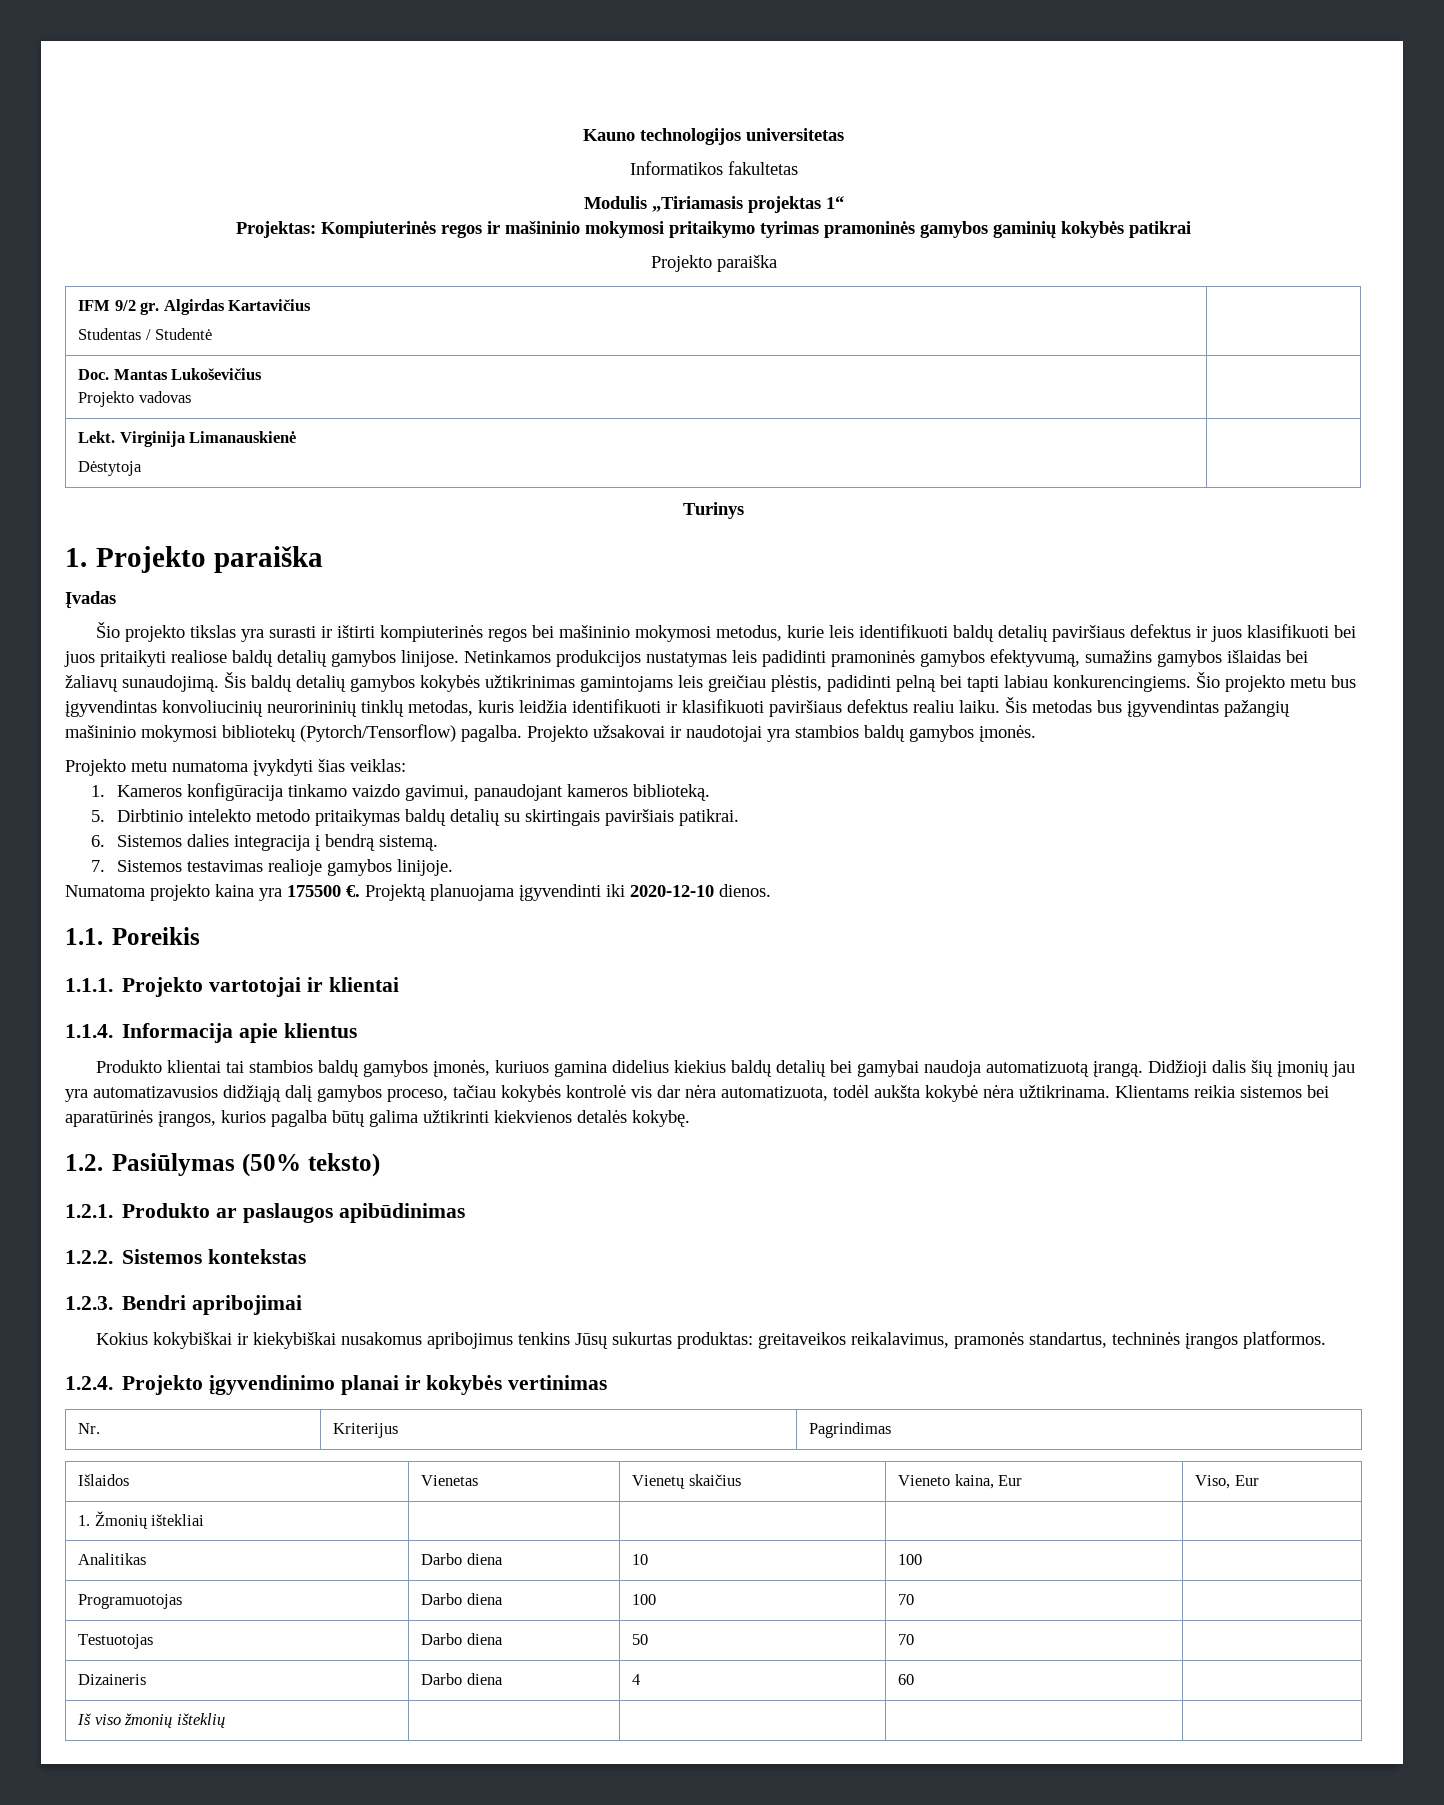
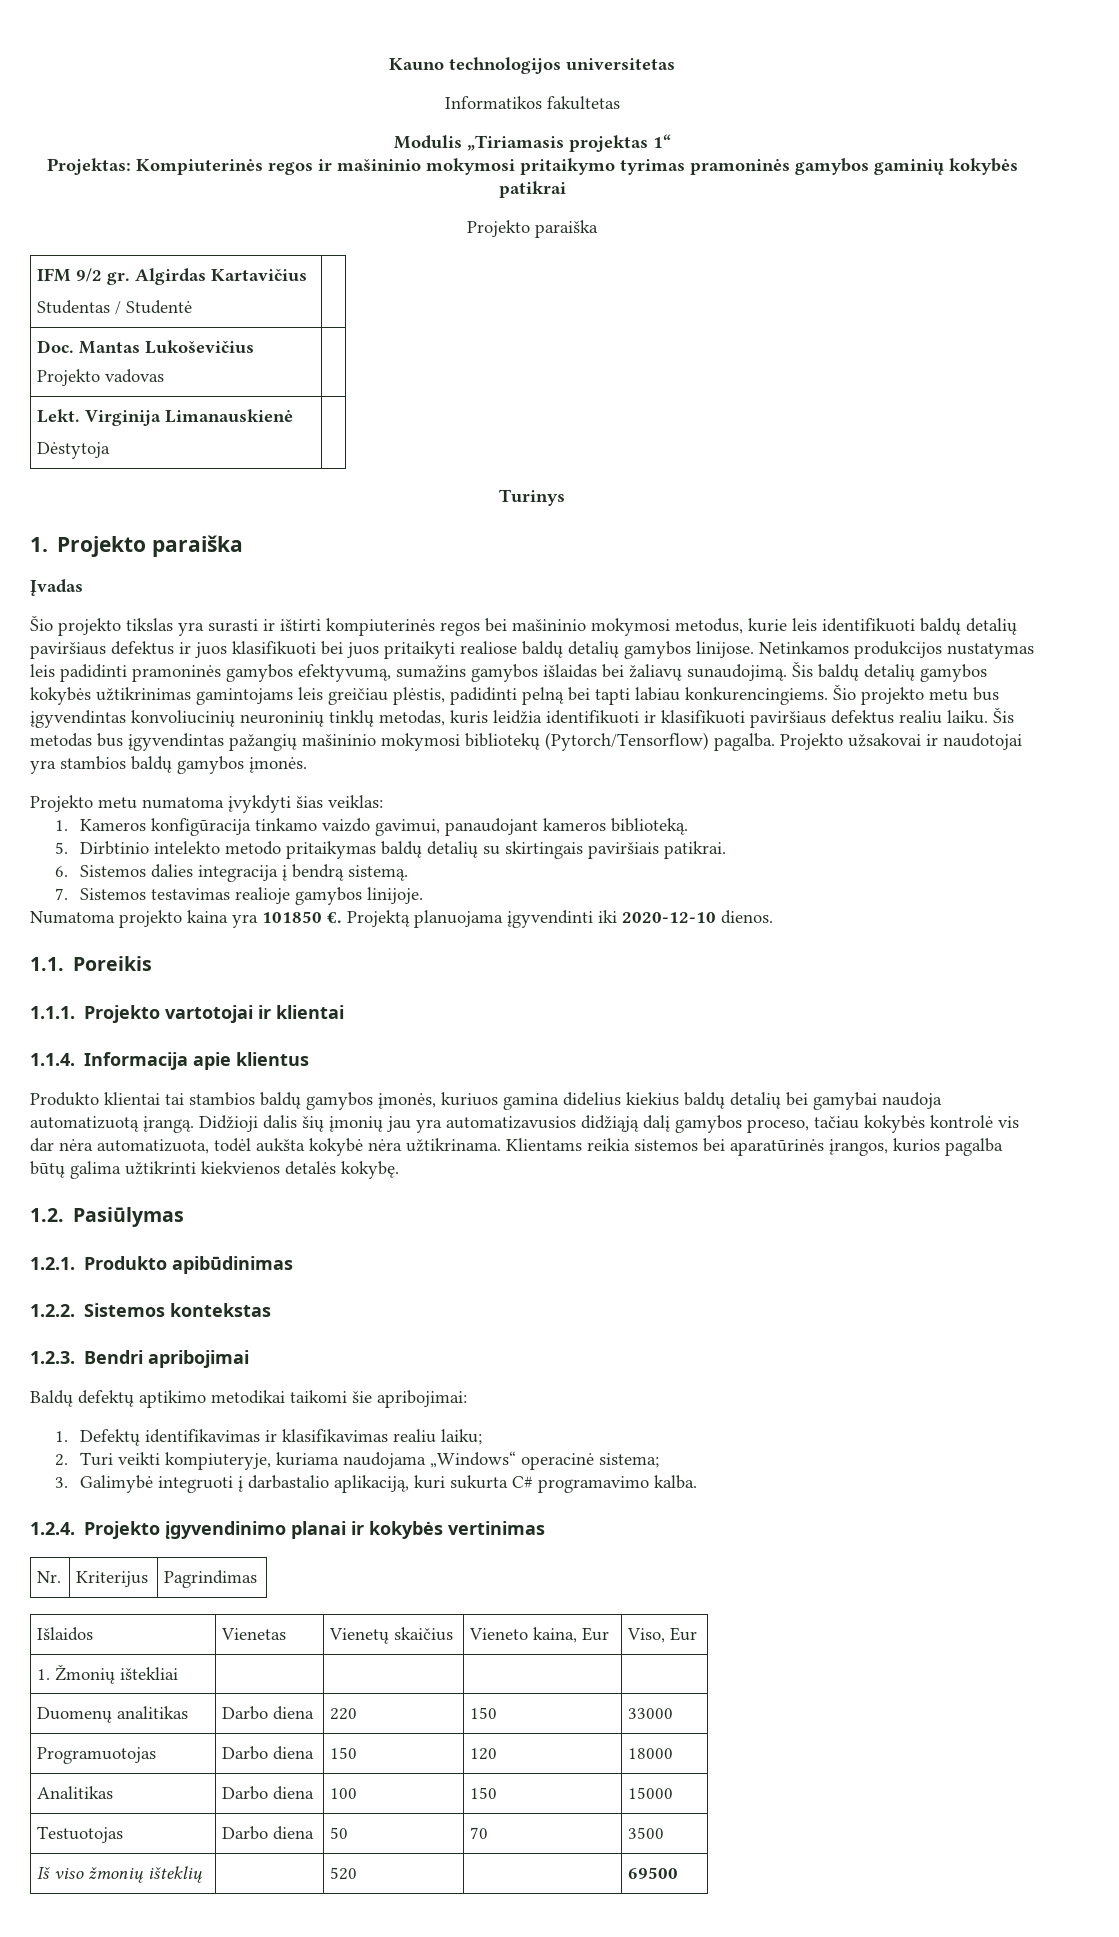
- Šio projekto metu bus įgyvendintas konvoliucinių neurorininių tinklų metodas, kuris leidžia identifikuoti ir klasifikuoti paviršiaus defektus realiu laiku.
+ Šio projekto metu bus įgyvendintas konvoliucinių neuroninių tinklų metodas, kuris leidžia identifikuoti ir klasifikuoti paviršiaus defektus realiu laiku.
- Numatoma projekto kaina yra 175500 €.
+ Numatoma projekto kaina yra 101850 €.
- 1.2. Pasiūlymas (50% teksto)
+ 1.2. Pasiūlymas
- 1.2.1. Produkto ar paslaugos apibūdinimas
+ 1.2.1. Produkto apibūdinimas
- Kokius kokybiškai ir kiekybiškai nusakomus apribojimus tenkins Jūsų sukurtas produktas: greitaveikos reikalavimus, pramonės standartus, techninės įrangos platformos.
+ Baldų defektų aptikimo metodikai taikomi šie apribojimai:
+ 1. Defektų identifikavimas ir klasifikavimas realiu laiku;
+ 2. Turi veikti kompiuteryje, kuriama naudojama „Windows“ operacinė sistema;
+ 3. Galimybė integruoti į darbastalio aplikaciją, kuri sukurta C# programavimo kalba.
- Analitikas | Darbo diena | 10 | 100 |
+ Duomenų analitikas | Darbo diena | 220 | 150 | 33000
- Programuotojas | Darbo diena | 100 | 70 |
+ Programuotojas | Darbo diena | 150 | 120 | 18000
+ Analitikas | Darbo diena | 100 | 150 | 15000
- Testuotojas | Darbo diena | 50 | 70 |
- Dizaineris | Darbo diena | 4 | 60 |
+ Testuotojas | Darbo diena | 50 | 70 | 3500
- Iš viso žmonių išteklių | | | |
+ Iš viso žmonių išteklių | | 520 | | 69500

